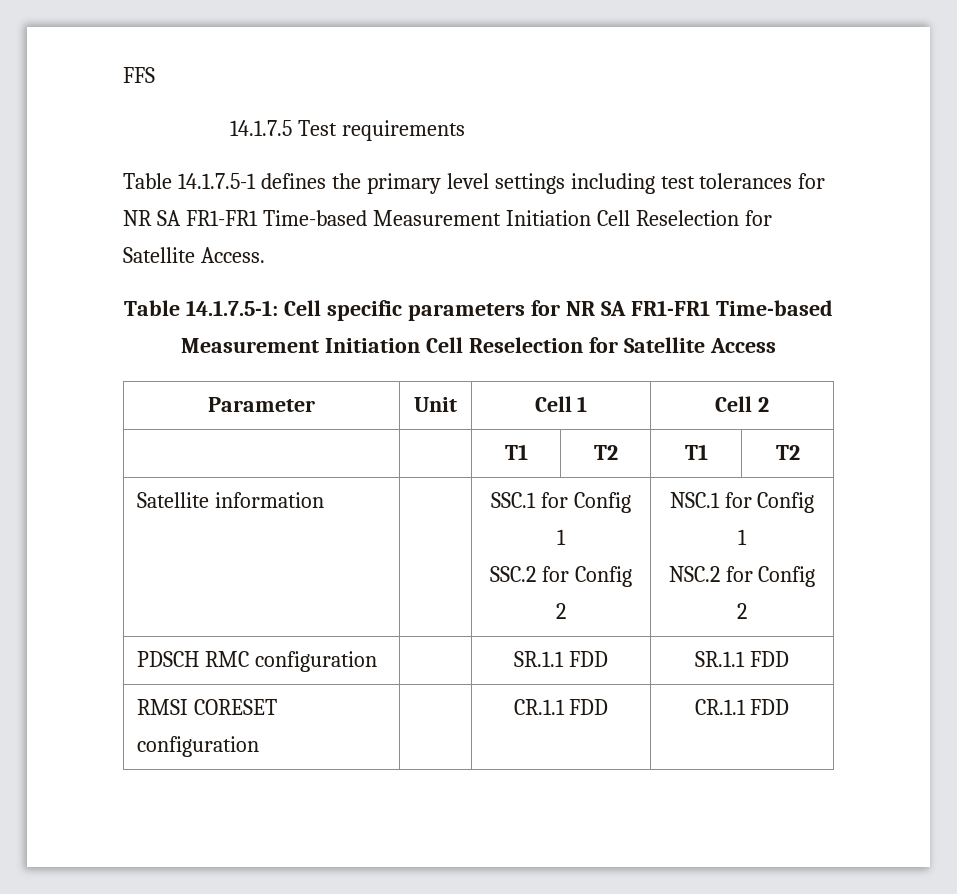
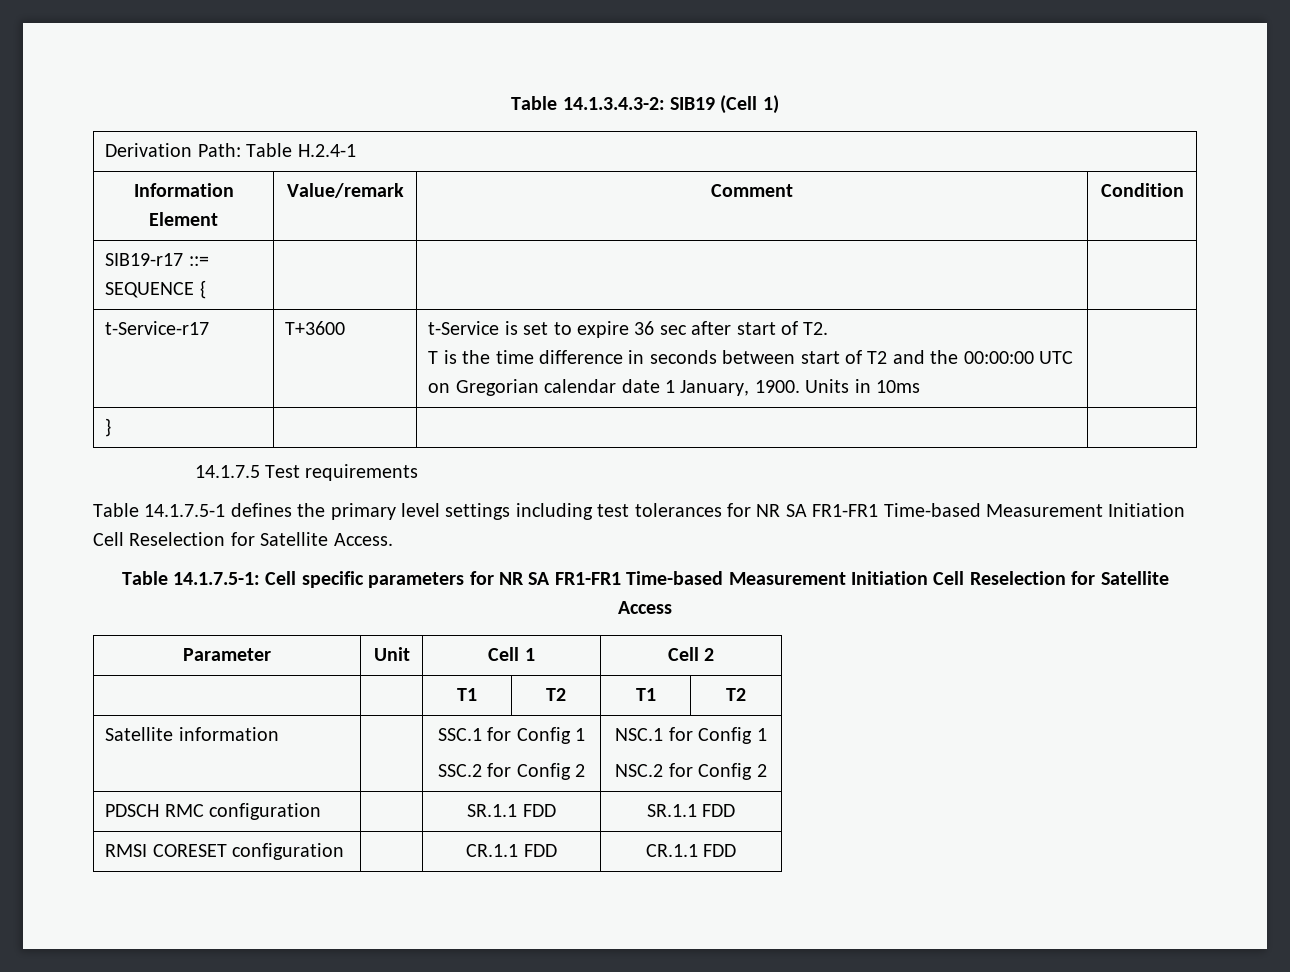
- FFS
+ Table 14.1.3.4.3-2: SIB19 (Cell 1)
+ Derivation Path: Table H.2.4-1
+ Information Element | Value/remark | Comment | Condition
+ SIB19-r17 ::= SEQUENCE { | | |
+ t-Service-r17 | T+3600 | t-Service is set to expire 36 sec after start of T2.
+ T is the time difference in seconds between start of T2 and the 00:00:00 UTC on Gregorian calendar date 1 January, 1900. Units in 10ms |
+ } | | |

